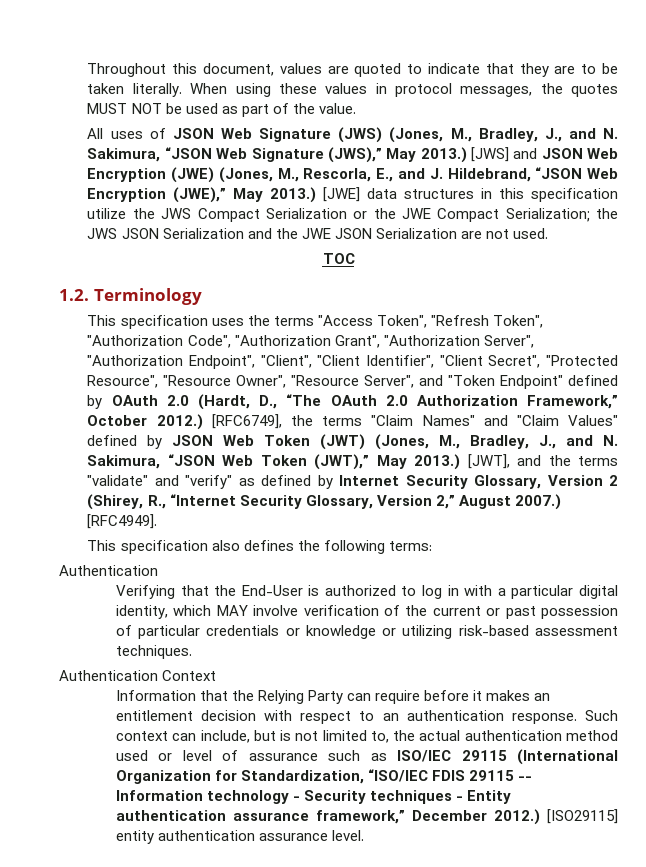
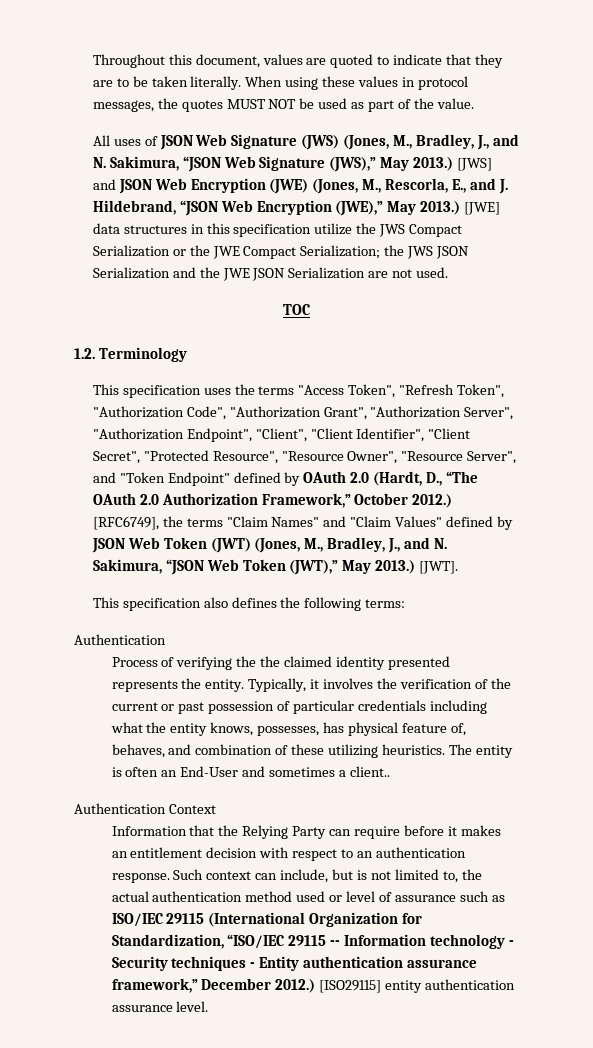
- [JWT], and the terms "validate" and "verify" as defined by Internet Security Glossary, Version 2 (Shirey, R., “Internet Security Glossary, Version 2,” August 2007.) [RFC4949].
+ [JWT].
- Verifying that the End-User is authorized to log in with a particular digital identity, which MAY involve verification of the current or past possession of particular credentials or knowledge or utilizing risk-based assessment techniques.
+ Process of verifying the the claimed identity presented represents the entity. Typically, it involves the verification of the current or past possession of particular credentials including what the entity knows, possesses, has physical feature of, behaves, and combination of these utilizing heuristics. The entity is often an End-User and sometimes a client..
- Such context can include, but is not limited to, the actual authentication method used or level of assurance such as ISO/IEC 29115 (International Organization for Standardization, “ISO/IEC FDIS 29115 -- Information technology - Security techniques - Entity authentication assurance framework,” December 2012.)
+ Such context can include, but is not limited to, the actual authentication method used or level of assurance such as ISO/IEC 29115 (International Organization for Standardization, “ISO/IEC 29115 -- Information technology - Security techniques - Entity authentication assurance framework,” December 2012.)

